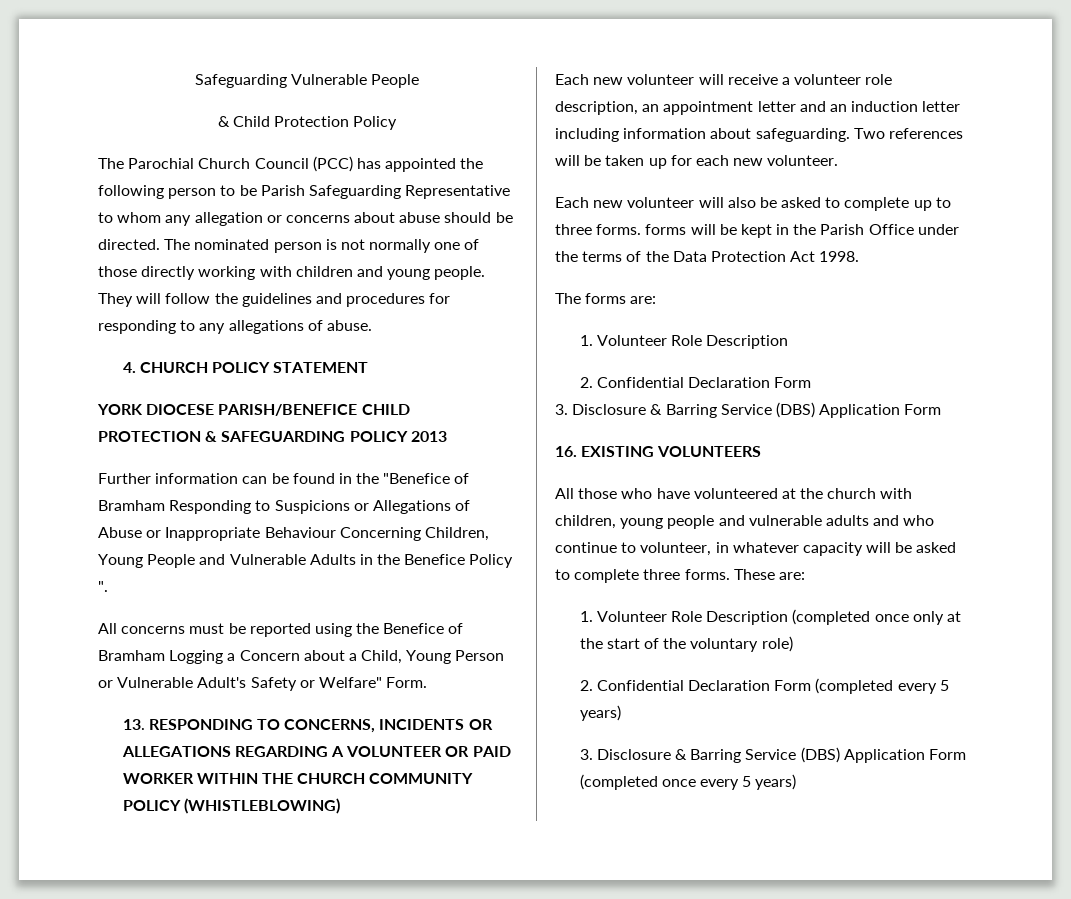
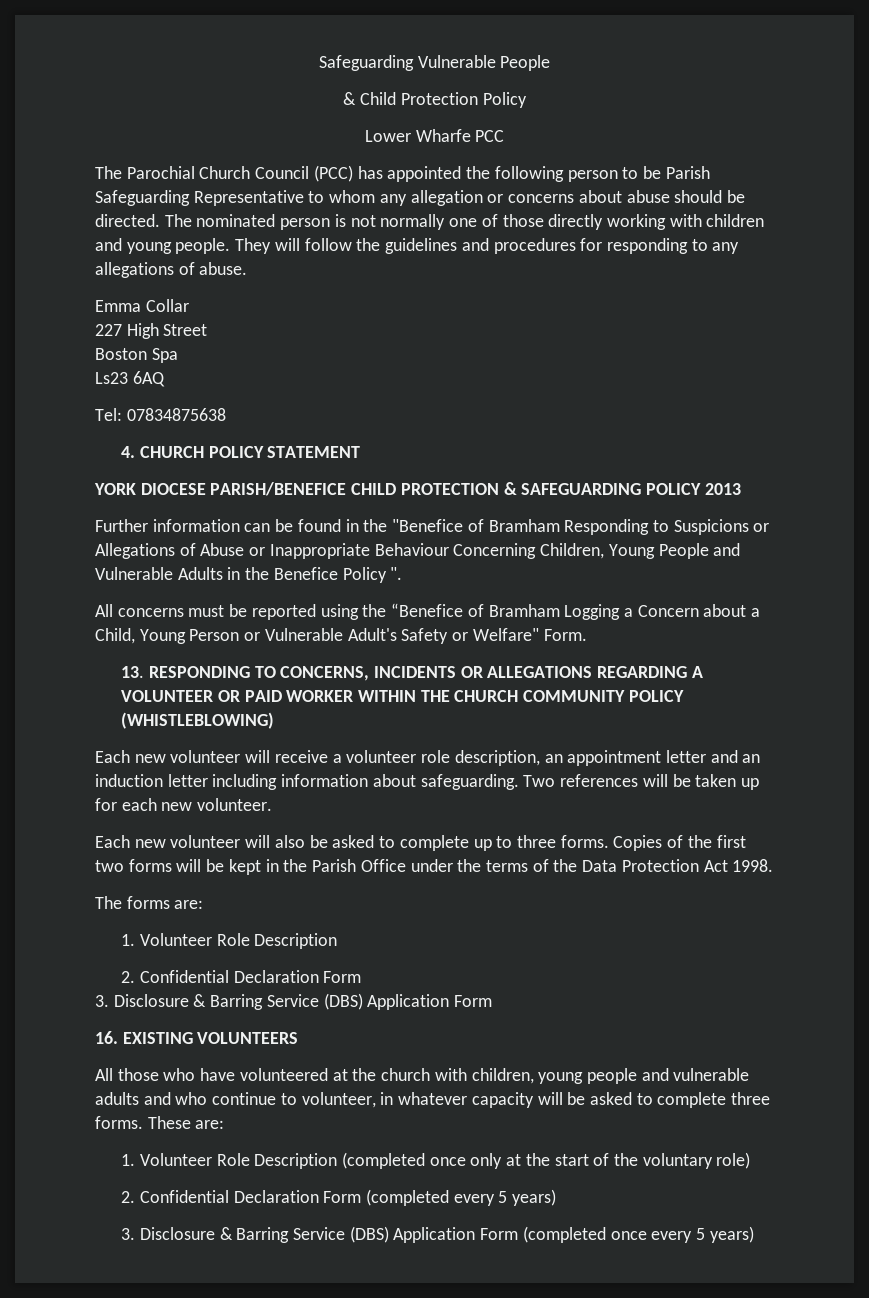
+ Lower Wharfe PCC
+ Emma Collar
+ 227 High Street
+ Boston Spa
+ Ls23 6AQ
+ Tel: 07834875638
- All concerns must be reported using the Benefice of Bramham Logging a Concern about a Child, Young Person or Vulnerable Adult's Safety or Welfare" Form.
+ All concerns must be reported using the “Benefice of Bramham Logging a Concern about a Child, Young Person or Vulnerable Adult's Safety or Welfare" Form.
- Each new volunteer will also be asked to complete up to three forms. forms will be kept in the Parish Office under the terms of the Data Protection Act 1998.
+ Each new volunteer will also be asked to complete up to three forms. Copies of the first two forms will be kept in the Parish Office under the terms of the Data Protection Act 1998.

